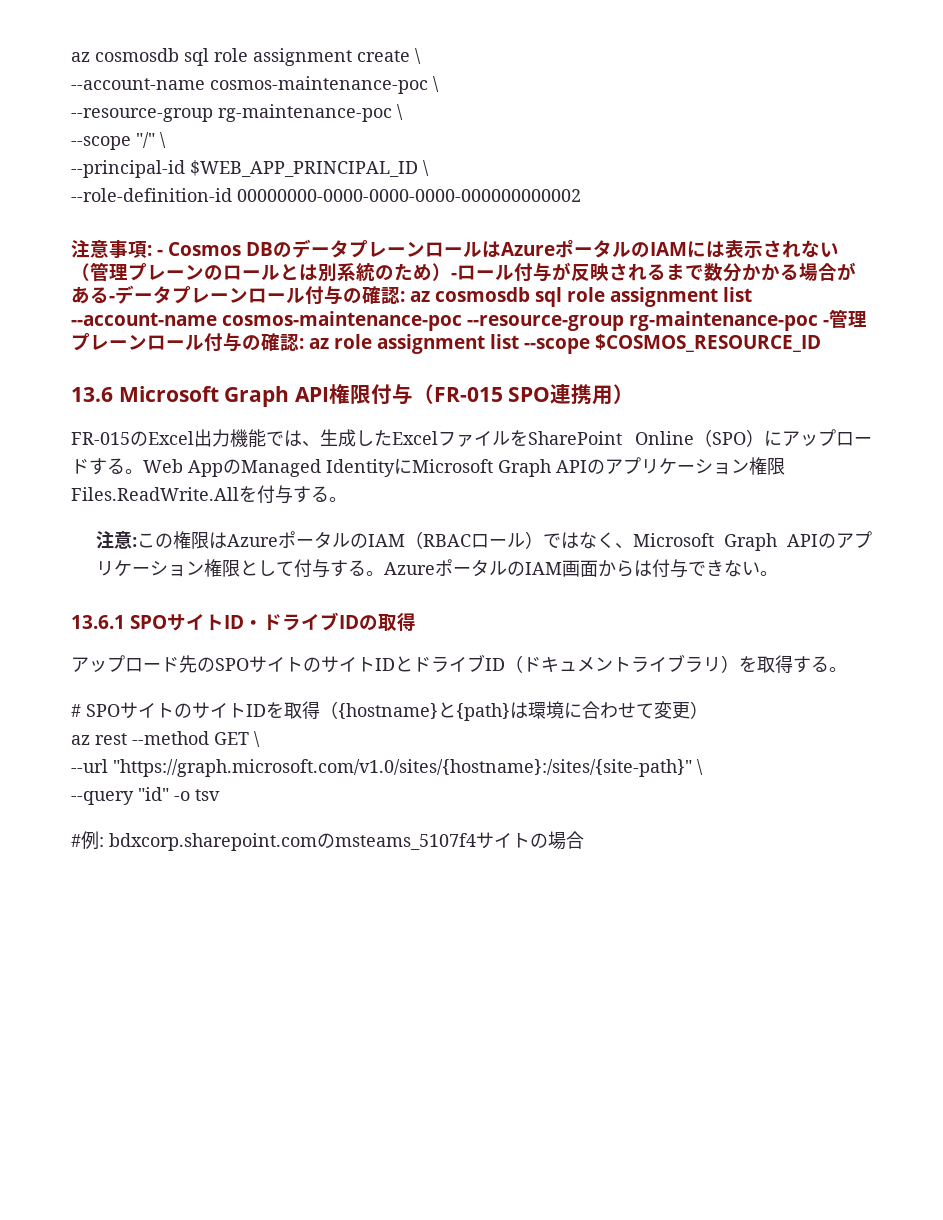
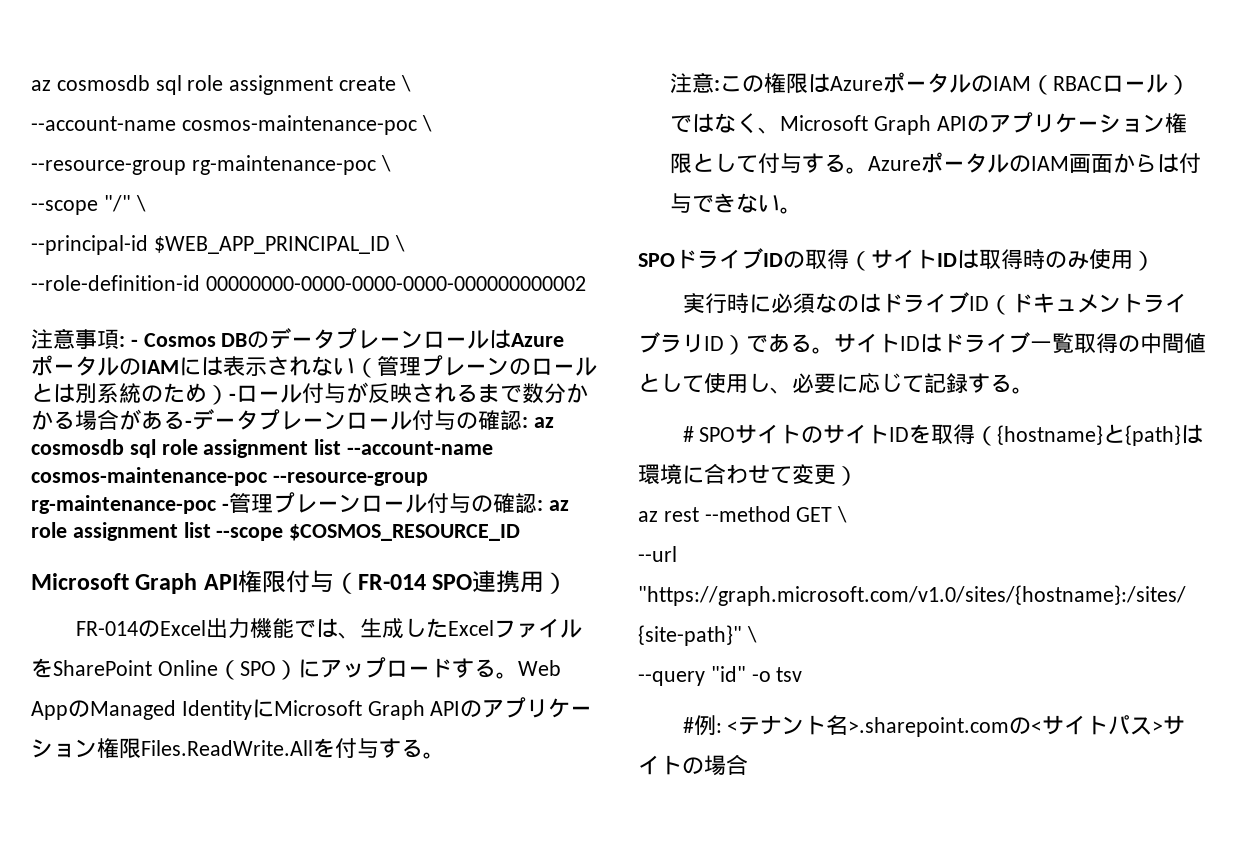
- 13.6 Microsoft Graph API権限付与（FR-015 SPO連携用）
+ Microsoft Graph API権限付与（FR-014 SPO連携用）
- FR-015のExcel出力機能では、生成したExcelファイルをSharePoint Online（SPO）にアップロードする。
+ FR-014のExcel出力機能では、生成したExcelファイルをSharePoint Online（SPO）にアップロードする。
- 13.6.1 SPOサイトID・ドライブIDの取得
- アップロード先のSPOサイトのサイトIDとドライブID（ドキュメントライブラリ）を取得する。
+ SPOドライブIDの取得（サイトIDは取得時のみ使用）
+ 実行時に必須なのはドライブID（ドキュメントライブラリID）である。サイトIDはドライブ一覧取得の中間値として使用し、必要に応じて記録する。
- #例: bdxcorp.sharepoint.comのmsteams_5107f4サイトの場合
+ #例: <テナント名>.sharepoint.comの<サイトパス>サイトの場合

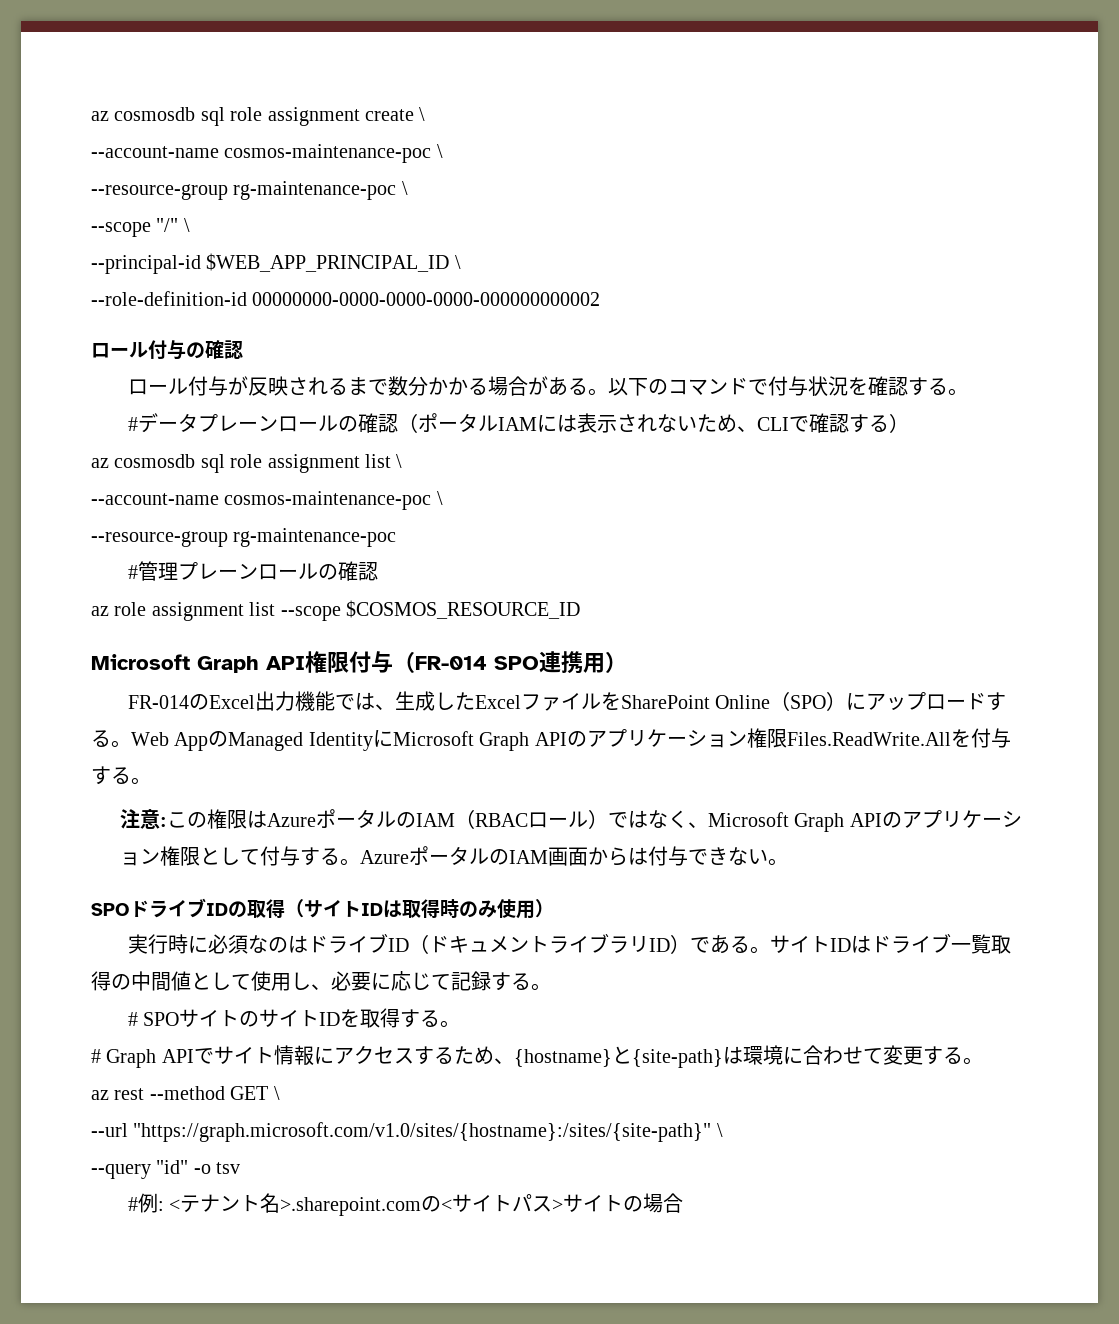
- 注意事項: - Cosmos DBのデータプレーンロールはAzureポータルのIAMには表示されない（管理プレーンのロールとは別系統のため）-ロール付与が反映されるまで数分かかる場合がある-データプレーンロール付与の確認: az cosmosdb sql role assignment list --account-name cosmos-maintenance-poc --resource-group rg-maintenance-poc -管理プレーンロール付与の確認: az role assignment list --scope $COSMOS_RESOURCE_ID
+ ロール付与の確認
+ ロール付与が反映されるまで数分かかる場合がある。以下のコマンドで付与状況を確認する。
+ #データプレーンロールの確認（ポータルIAMには表示されないため、CLIで確認する）
+ az cosmosdb sql role assignment list \
+ --account-name cosmos-maintenance-poc \
+ --resource-group rg-maintenance-poc
+ #管理プレーンロールの確認
+ az role assignment list --scope $COSMOS_RESOURCE_ID
- # SPOサイトのサイトIDを取得（{hostname}と{path}は環境に合わせて変更）
+ # SPOサイトのサイトIDを取得する。
+ # Graph APIでサイト情報にアクセスするため、{hostname}と{site-path}は環境に合わせて変更する。

